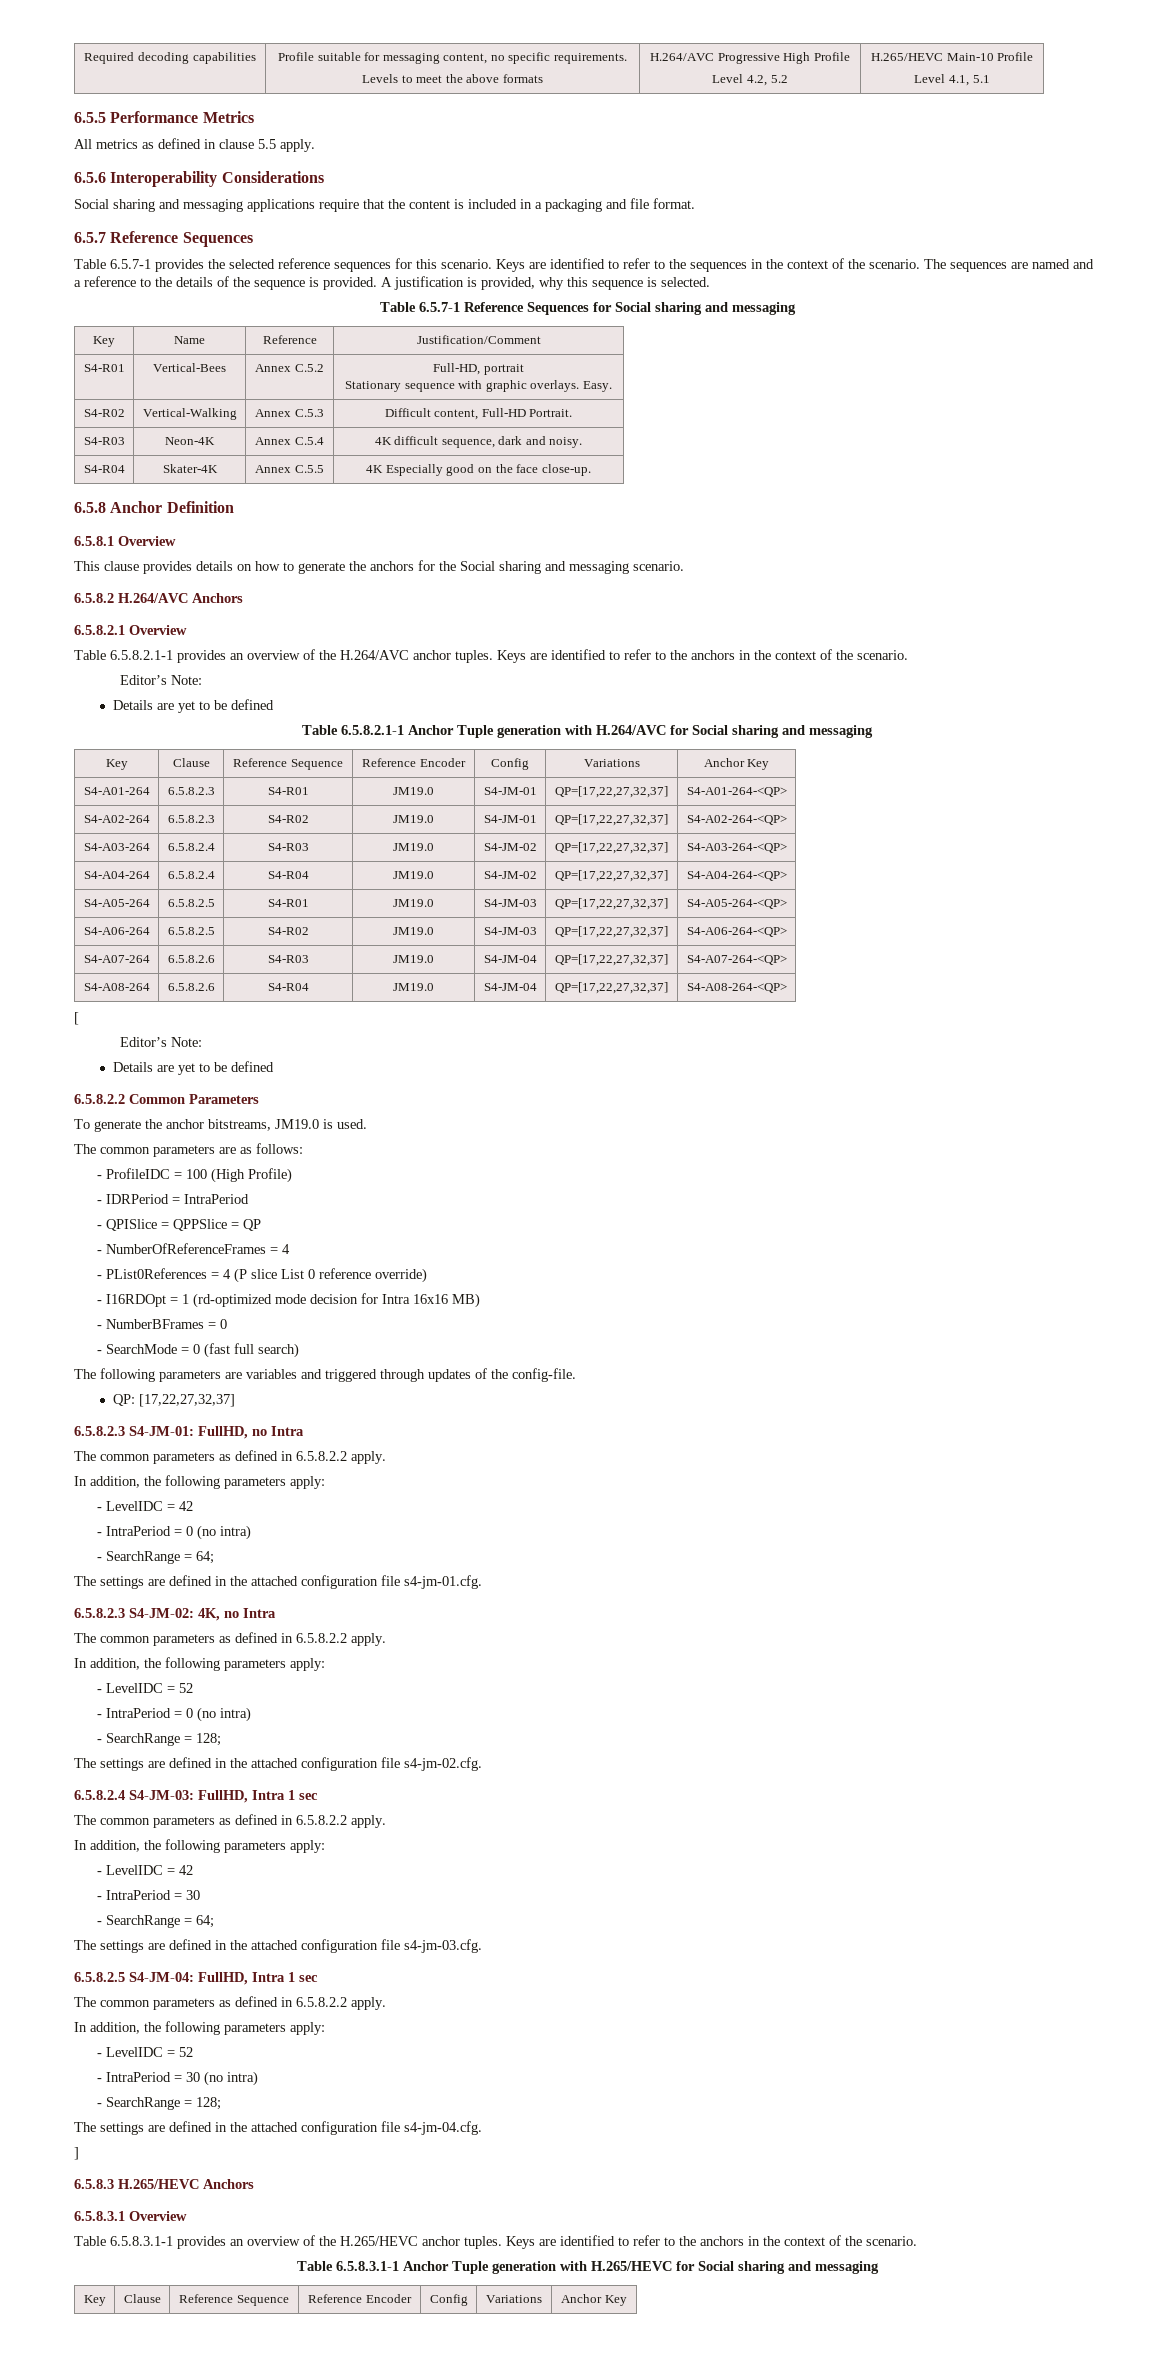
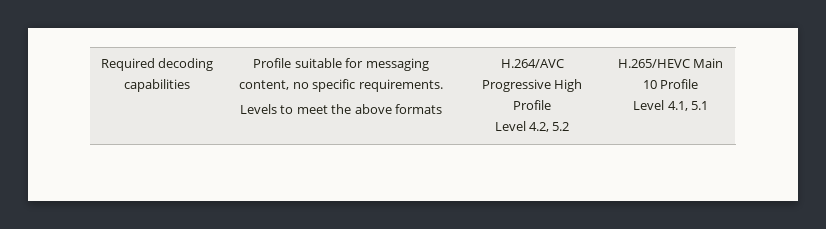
  Required decoding capabilities | Profile suitable for messaging content, no specific requirements.
  Levels to meet the above formats | H.264/AVC Progressive High Profile
- Level 4.2, 5.2 | H.265/HEVC Main-10 Profile
+ Level 4.2, 5.2 | H.265/HEVC Main 10 Profile
- 6.5.5 Performance Metrics
- All metrics as defined in clause 5.5 apply.
- 6.5.6 Interoperability Considerations
- Social sharing and messaging applications require that the content is included in a packaging and file format.
- 6.5.7 Reference Sequences
- Table 6.5.7-1 provides the selected reference sequences for this scenario. Keys are identified to refer to the sequences in the context of the scenario. The sequences are named and a reference to the details of the sequence is provided. A justification is provided, why this sequence is selected.
- Table 6.5.7-1 Reference Sequences for Social sharing and messaging
- Key | Name | Reference | Justification/Comment
- S4-R01 | Vertical-Bees | Annex C.5.2 | Full-HD, portrait
- Stationary sequence with graphic overlays. Easy.
- S4-R02 | Vertical-Walking | Annex C.5.3 | Difficult content, Full-HD Portrait.
- S4-R03 | Neon-4K | Annex C.5.4 | 4K difficult sequence, dark and noisy.
- S4-R04 | Skater-4K | Annex C.5.5 | 4K Especially good on the face close-up.
- 6.5.8 Anchor Definition
- 6.5.8.1 Overview
- This clause provides details on how to generate the anchors for the Social sharing and messaging scenario.
- 6.5.8.2 H.264/AVC Anchors
- 6.5.8.2.1 Overview
- Table 6.5.8.2.1-1 provides an overview of the H.264/AVC anchor tuples. Keys are identified to refer to the anchors in the context of the scenario.
- Editor’s Note:
- Details are yet to be defined
- Table 6.5.8.2.1-1 Anchor Tuple generation with H.264/AVC for Social sharing and messaging
- Key | Clause | Reference Sequence | Reference Encoder | Config | Variations | Anchor Key
- S4-A01-264 | 6.5.8.2.3 | S4-R01 | JM19.0 | S4-JM-01 | QP=[17,22,27,32,37] | S4-A01-264-<QP>
- S4-A02-264 | 6.5.8.2.3 | S4-R02 | JM19.0 | S4-JM-01 | QP=[17,22,27,32,37] | S4-A02-264-<QP>
- S4-A03-264 | 6.5.8.2.4 | S4-R03 | JM19.0 | S4-JM-02 | QP=[17,22,27,32,37] | S4-A03-264-<QP>
- S4-A04-264 | 6.5.8.2.4 | S4-R04 | JM19.0 | S4-JM-02 | QP=[17,22,27,32,37] | S4-A04-264-<QP>
- S4-A05-264 | 6.5.8.2.5 | S4-R01 | JM19.0 | S4-JM-03 | QP=[17,22,27,32,37] | S4-A05-264-<QP>
- S4-A06-264 | 6.5.8.2.5 | S4-R02 | JM19.0 | S4-JM-03 | QP=[17,22,27,32,37] | S4-A06-264-<QP>
- S4-A07-264 | 6.5.8.2.6 | S4-R03 | JM19.0 | S4-JM-04 | QP=[17,22,27,32,37] | S4-A07-264-<QP>
- S4-A08-264 | 6.5.8.2.6 | S4-R04 | JM19.0 | S4-JM-04 | QP=[17,22,27,32,37] | S4-A08-264-<QP>
- [
- Editor’s Note:
- Details are yet to be defined
- 6.5.8.2.2 Common Parameters
- To generate the anchor bitstreams, JM19.0 is used.
- The common parameters are as follows:
- - ProfileIDC = 100 (High Profile)
- - IDRPeriod = IntraPeriod
- - QPISlice = QPPSlice = QP
- - NumberOfReferenceFrames = 4
- - PList0References = 4 (P slice List 0 reference override)
- - I16RDOpt = 1 (rd-optimized mode decision for Intra 16x16 MB)
- - NumberBFrames = 0
- - SearchMode = 0 (fast full search)
- The following parameters are variables and triggered through updates of the config-file.
- QP: [17,22,27,32,37]
- 6.5.8.2.3 S4-JM-01: FullHD, no Intra
- The common parameters as defined in 6.5.8.2.2 apply.
- In addition, the following parameters apply:
- - LevelIDC = 42
- - IntraPeriod = 0 (no intra)
- - SearchRange = 64;
- The settings are defined in the attached configuration file s4-jm-01.cfg.
- 6.5.8.2.3 S4-JM-02: 4K, no Intra
- The common parameters as defined in 6.5.8.2.2 apply.
- In addition, the following parameters apply:
- - LevelIDC = 52
- - IntraPeriod = 0 (no intra)
- - SearchRange = 128;
- The settings are defined in the attached configuration file s4-jm-02.cfg.
- 6.5.8.2.4 S4-JM-03: FullHD, Intra 1 sec
- The common parameters as defined in 6.5.8.2.2 apply.
- In addition, the following parameters apply:
- - LevelIDC = 42
- - IntraPeriod = 30
- - SearchRange = 64;
- The settings are defined in the attached configuration file s4-jm-03.cfg.
- 6.5.8.2.5 S4-JM-04: FullHD, Intra 1 sec
- The common parameters as defined in 6.5.8.2.2 apply.
- In addition, the following parameters apply:
- - LevelIDC = 52
- - IntraPeriod = 30 (no intra)
- - SearchRange = 128;
- The settings are defined in the attached configuration file s4-jm-04.cfg.
- ]
- 6.5.8.3 H.265/HEVC Anchors
- 6.5.8.3.1 Overview
- Table 6.5.8.3.1-1 provides an overview of the H.265/HEVC anchor tuples. Keys are identified to refer to the anchors in the context of the scenario.
- Table 6.5.8.3.1-1 Anchor Tuple generation with H.265/HEVC for Social sharing and messaging
- Key | Clause | Reference Sequence | Reference Encoder | Config | Variations | Anchor Key

